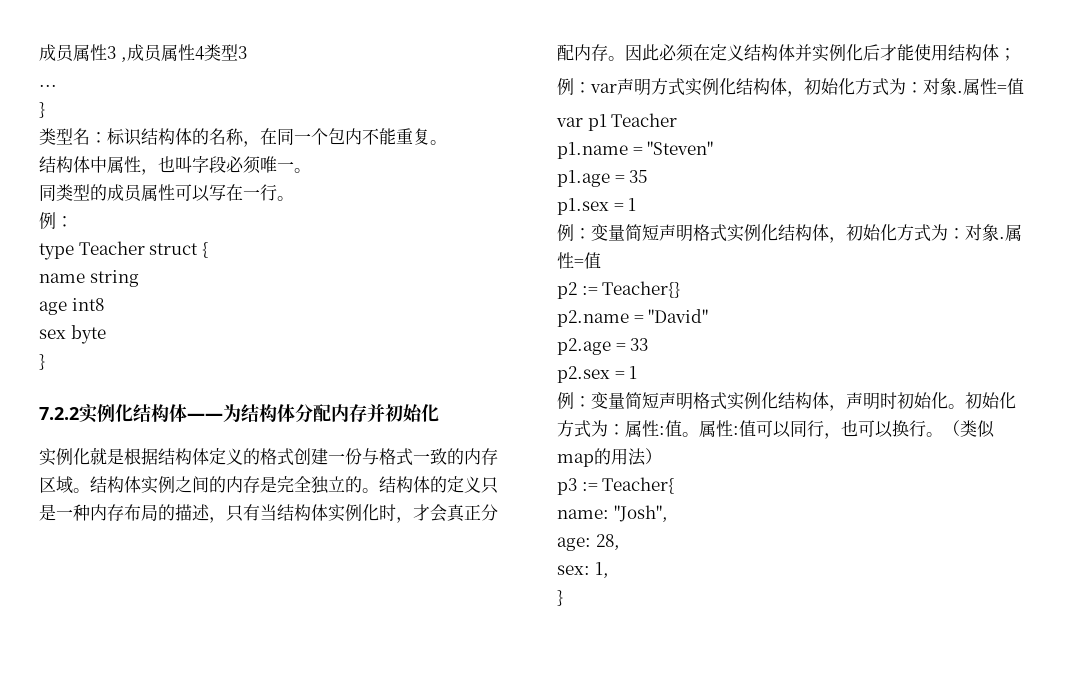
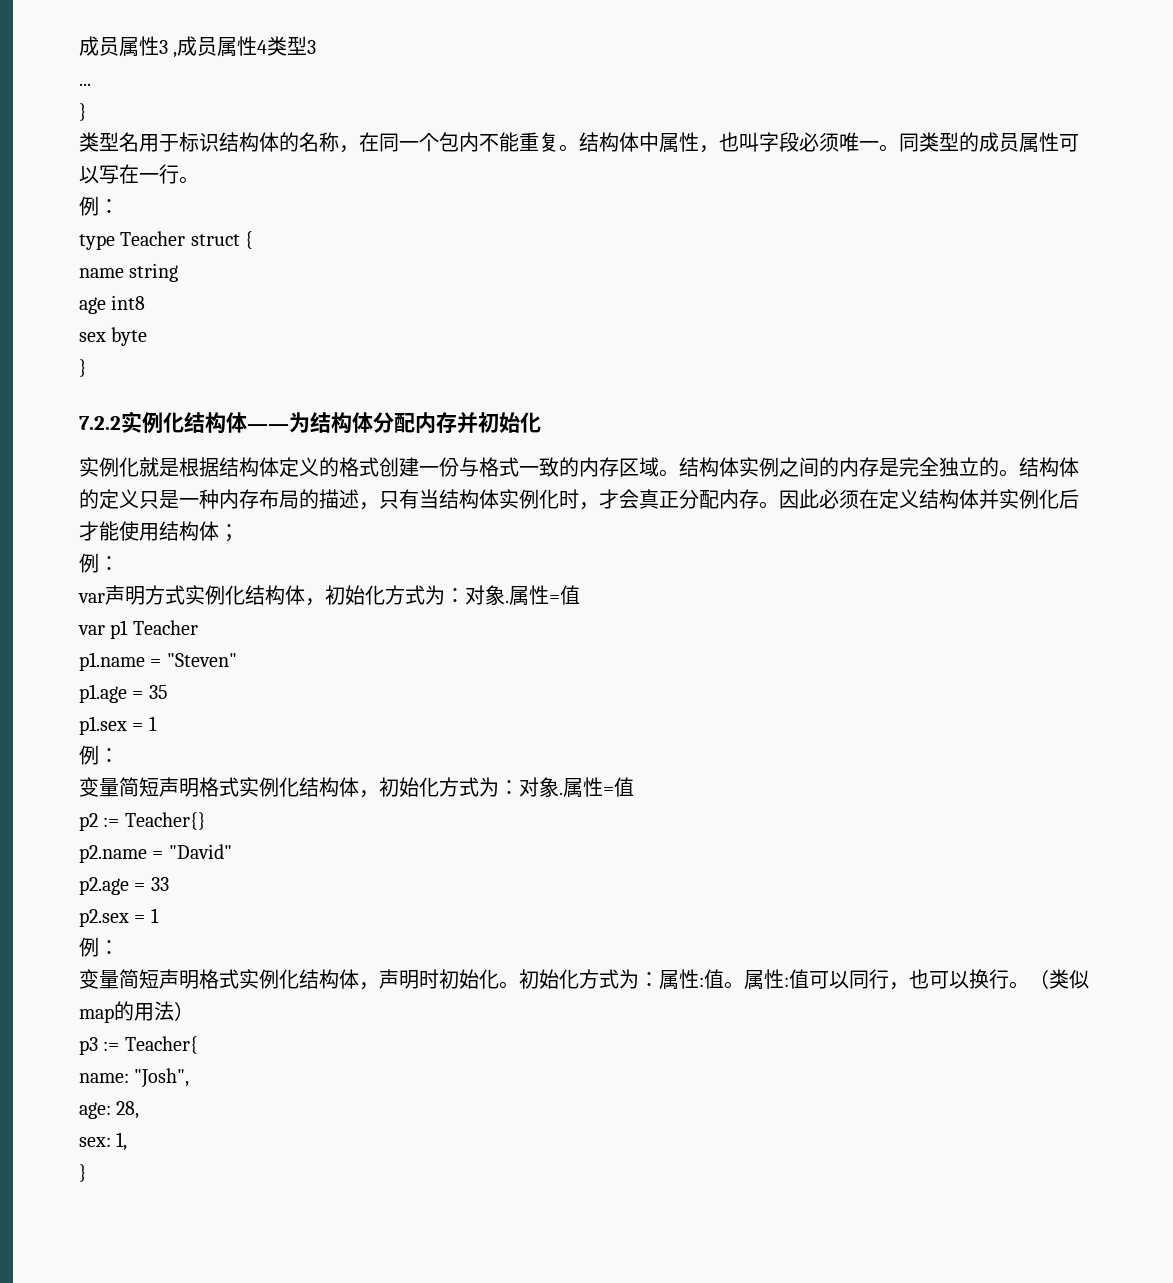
- 类型名：标识结构体的名称，在同一个包内不能重复。
- 结构体中属性，也叫字段必须唯一。
- 同类型的成员属性可以写在一行。
+ 类型名用于标识结构体的名称，在同一个包内不能重复。结构体中属性，也叫字段必须唯一。同类型的成员属性可以写在一行。
  因此必须在定义结构体并实例化后才能使用结构体；
- 例：var声明方式实例化结构体，初始化方式为：对象.
+ 例：
+ var声明方式实例化结构体，初始化方式为：对象.
  p1.sex = 1
- 例：变量简短声明格式实例化结构体，初始化方式为：对象.
+ 例：
+ 变量简短声明格式实例化结构体，初始化方式为：对象.
  p2.sex = 1
- 例：变量简短声明格式实例化结构体，声明时初始化。
+ 例：
+ 变量简短声明格式实例化结构体，声明时初始化。

